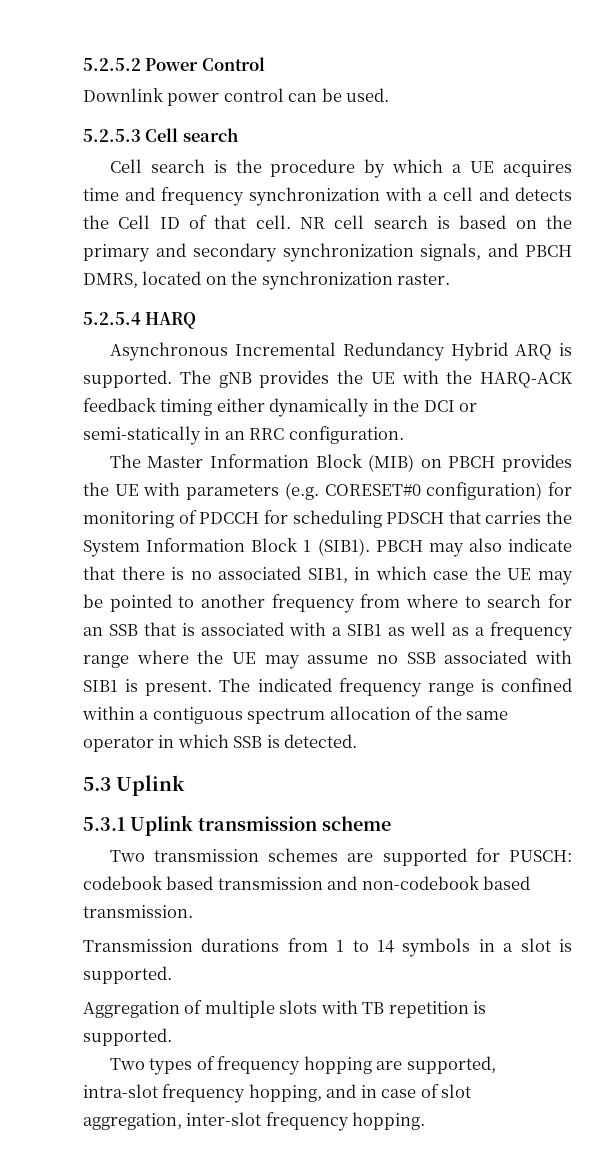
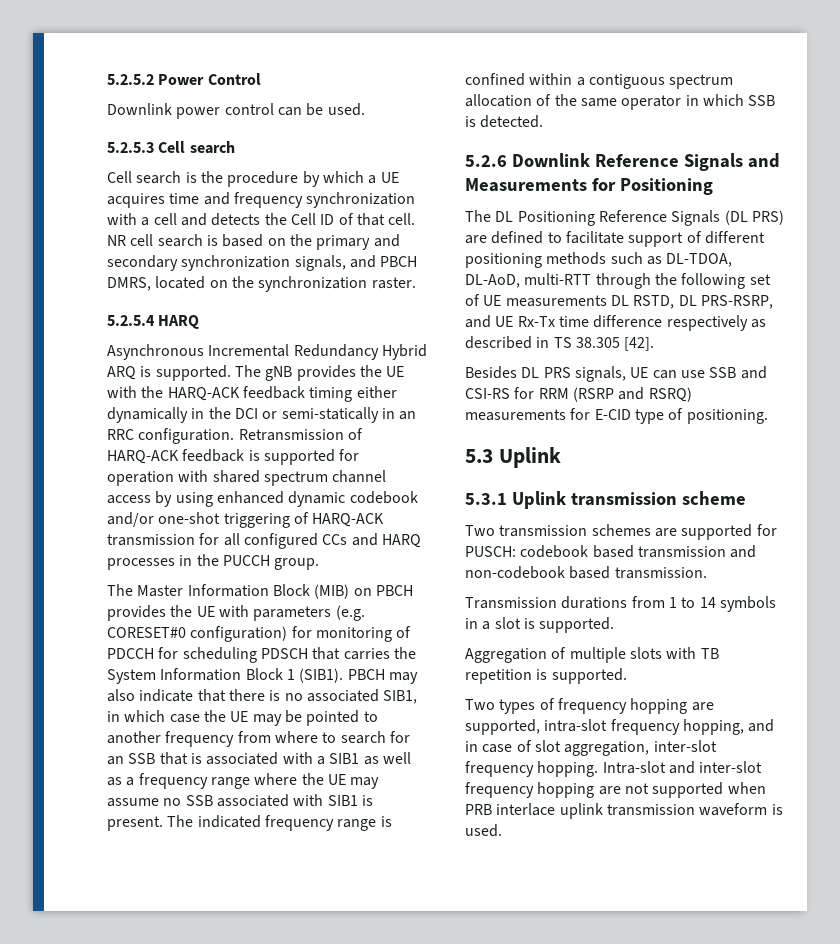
+ Retransmission of HARQ-ACK feedback is supported for operation with shared spectrum channel access by using enhanced dynamic codebook and/or one-shot triggering of HARQ-ACK transmission for all configured CCs and HARQ processes in the PUCCH group.
+ 5.2.6 Downlink Reference Signals and Measurements for Positioning
+ The DL Positioning Reference Signals (DL PRS) are defined to facilitate support of different positioning methods such as DL-TDOA, DL-AoD, multi-RTT through the following set of UE measurements DL RSTD, DL PRS-RSRP, and UE Rx-Tx time difference respectively as described in TS 38.305 [42].
+ Besides DL PRS signals, UE can use SSB and CSI-RS for RRM (RSRP and RSRQ) measurements for E-CID type of positioning.
+ Intra-slot and inter-slot frequency hopping are not supported when PRB interlace uplink transmission waveform is used.

